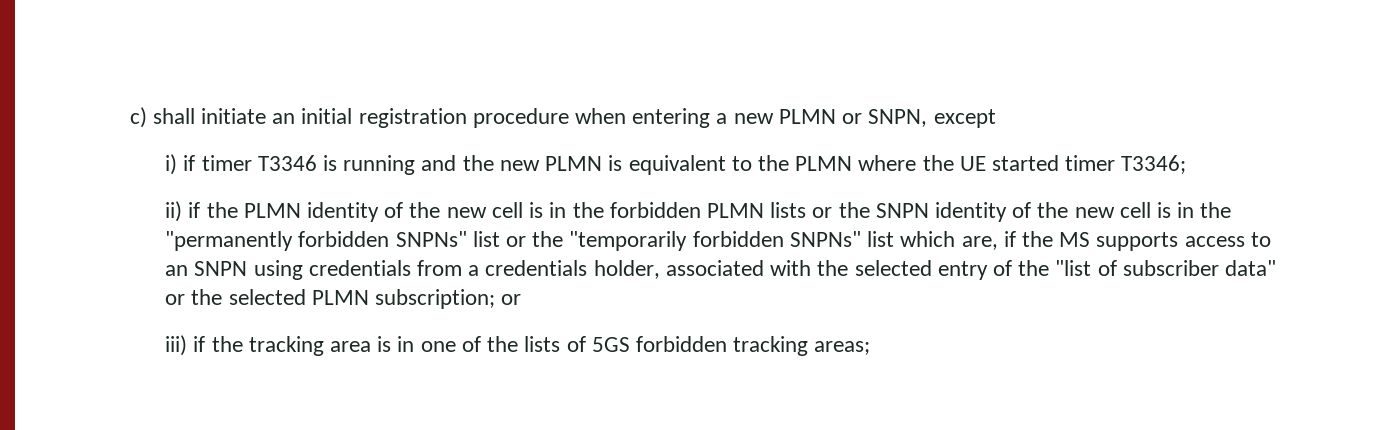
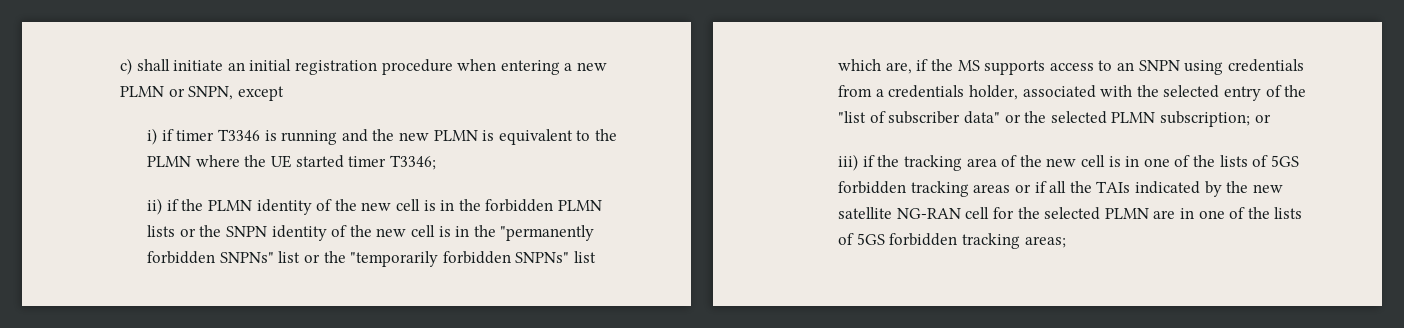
- iii) if the tracking area is in one of the lists of 5GS forbidden tracking areas;
+ iii) if the tracking area of the new cell is in one of the lists of 5GS forbidden tracking areas or if all the TAIs indicated by the new satellite NG-RAN cell for the selected PLMN are in one of the lists of 5GS forbidden tracking areas;

